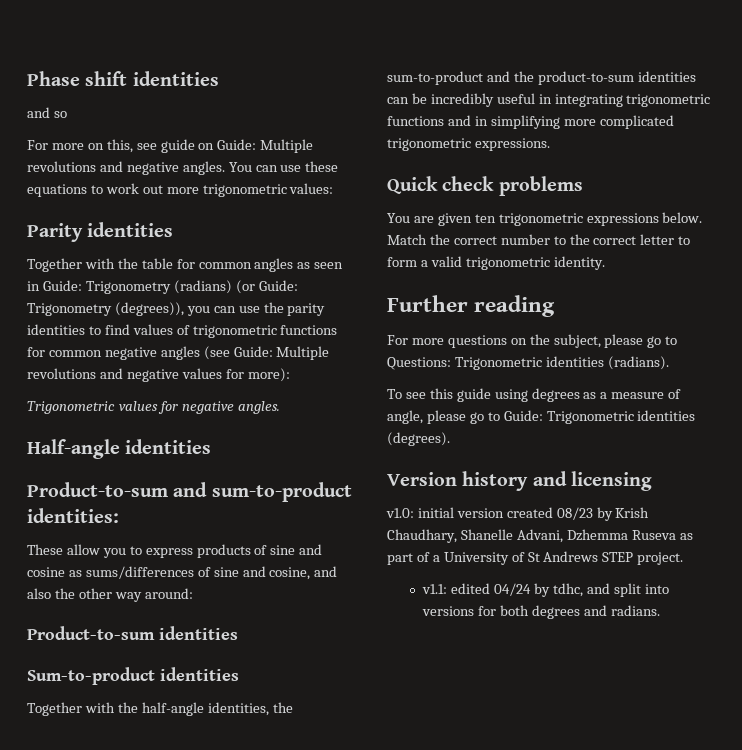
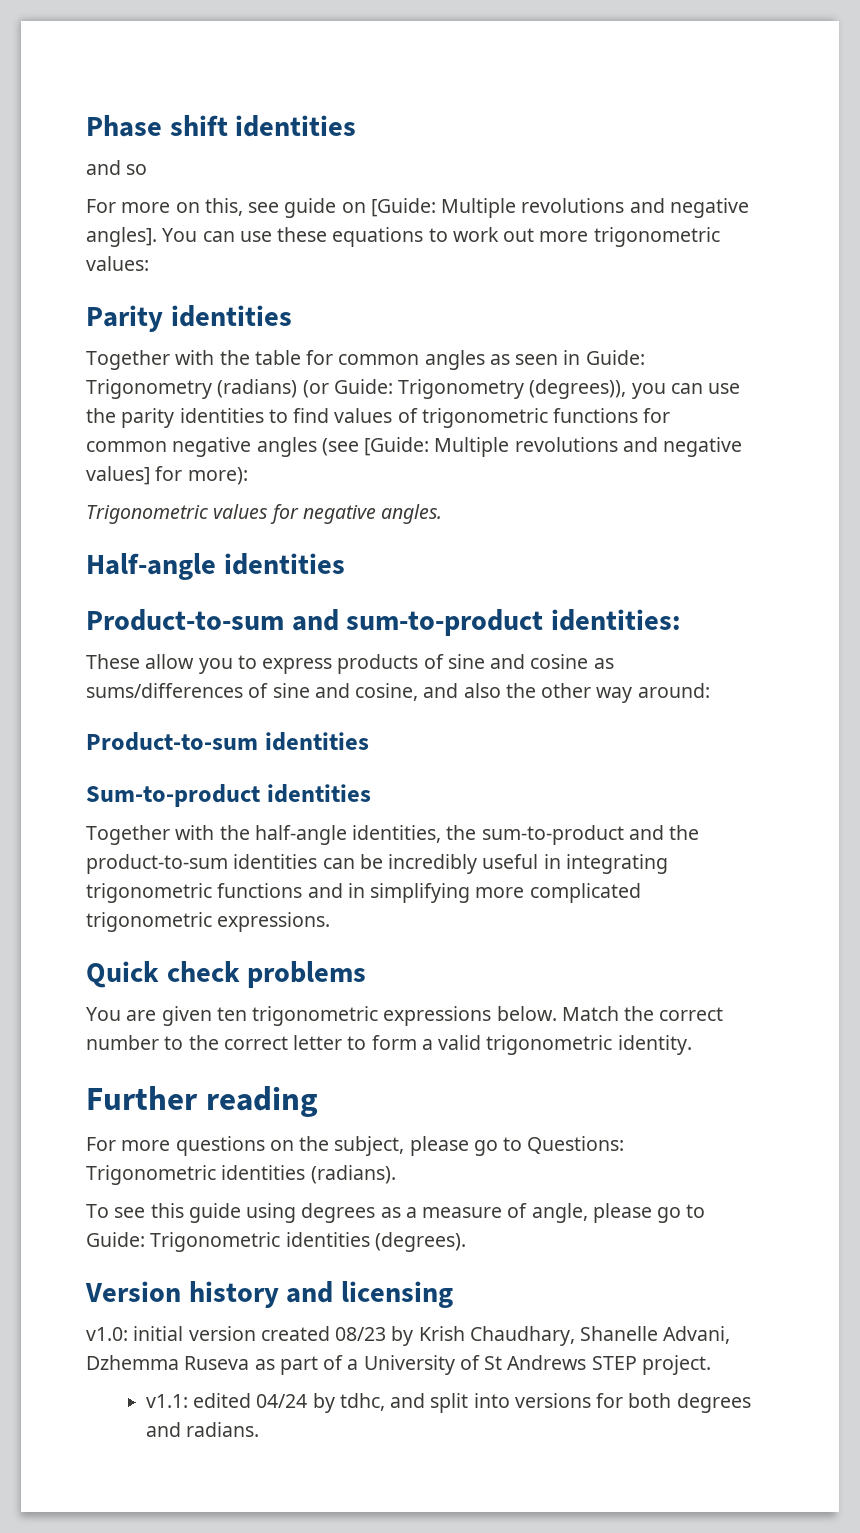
- For more on this, see guide on Guide: Multiple revolutions and negative angles.
+ For more on this, see guide on [Guide: Multiple revolutions and negative angles].
- Together with the table for common angles as seen in Guide: Trigonometry (radians) (or Guide: Trigonometry (degrees)), you can use the parity identities to find values of trigonometric functions for common negative angles (see Guide: Multiple revolutions and negative values for more):
+ Together with the table for common angles as seen in Guide: Trigonometry (radians) (or Guide: Trigonometry (degrees)), you can use the parity identities to find values of trigonometric functions for common negative angles (see [Guide: Multiple revolutions and negative values] for more):

